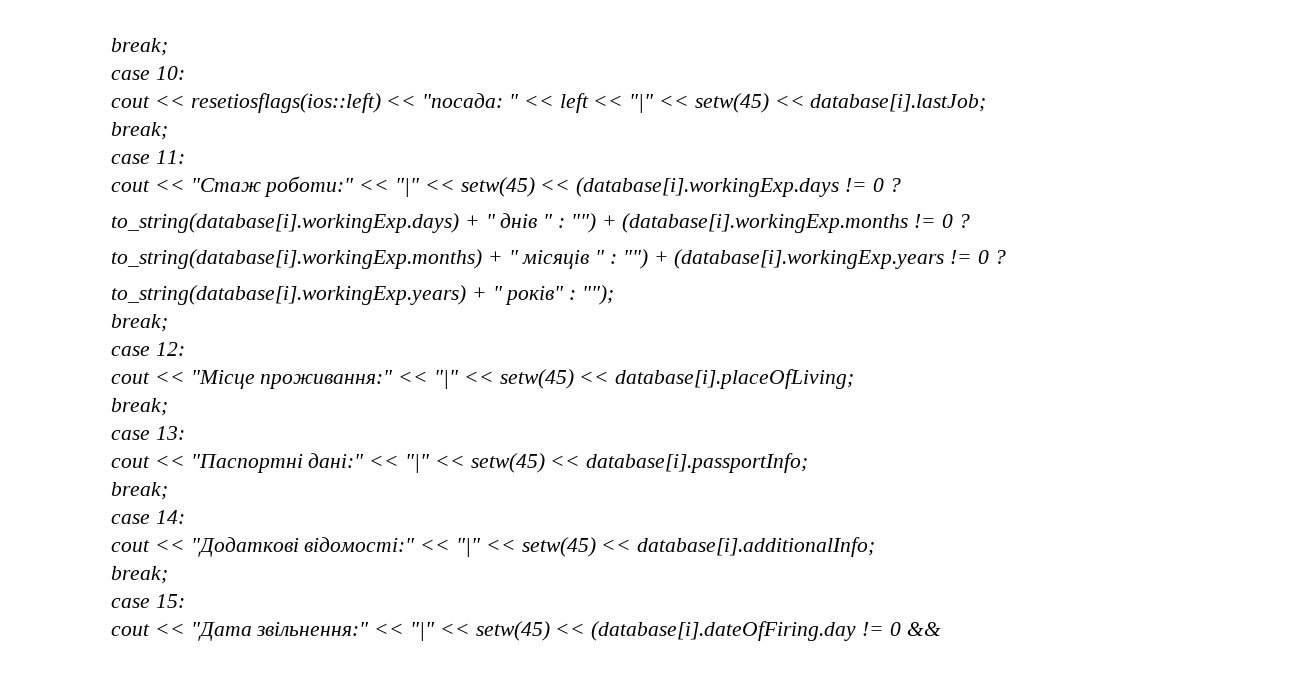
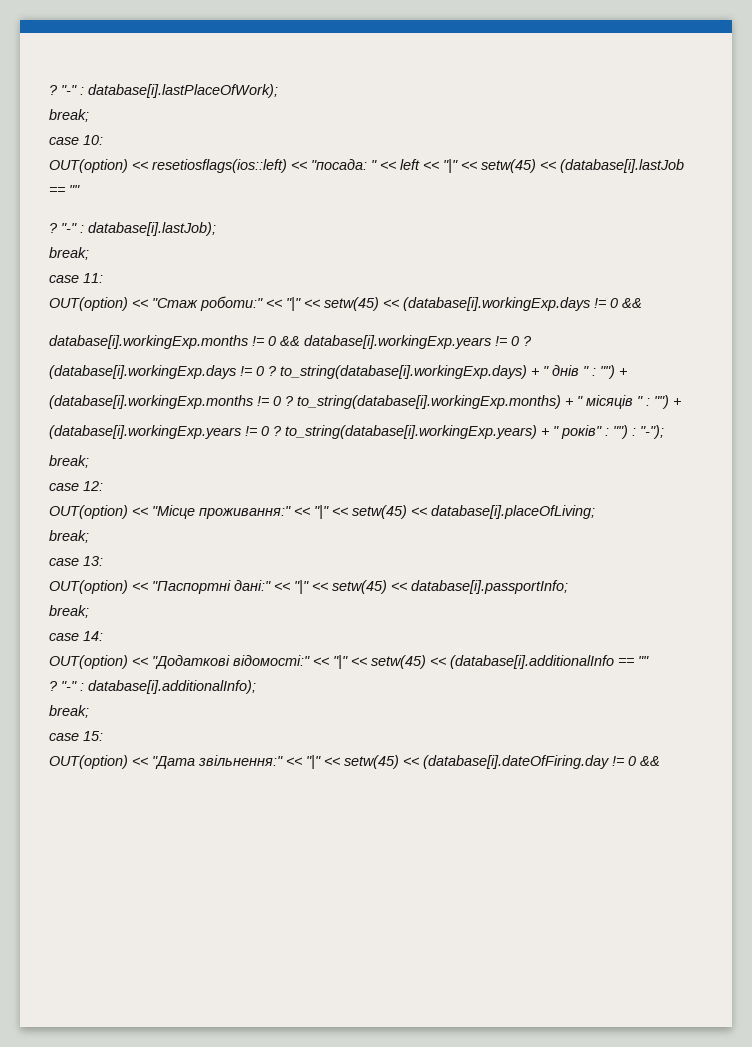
+ ? "-" : database[i].lastPlaceOfWork);
- cout << resetiosflags(ios::left) << "посада: " << left << "|" << setw(45) << database[i].lastJob;
+ OUT(option) << resetiosflags(ios::left) << "посада: " << left << "|" << setw(45) << (database[i].lastJob == ""
+ ? "-" : database[i].lastJob);
- cout << "Стаж роботи:" << "|" << setw(45) << (database[i].workingExp.days != 0 ?
- to_string(database[i].workingExp.days) + " днів " : "") + (database[i].workingExp.months != 0 ?
- to_string(database[i].workingExp.months) + " місяців " : "") + (database[i].workingExp.years != 0 ?
- to_string(database[i].workingExp.years) + " років" : "");
+ OUT(option) << "Стаж роботи:" << "|" << setw(45) << (database[i].workingExp.days != 0 &&
+ database[i].workingExp.months != 0 && database[i].workingExp.years != 0 ?
+ (database[i].workingExp.days != 0 ? to_string(database[i].workingExp.days) + " днів " : "") +
+ (database[i].workingExp.months != 0 ? to_string(database[i].workingExp.months) + " місяців " : "") +
+ (database[i].workingExp.years != 0 ? to_string(database[i].workingExp.years) + " років" : "") : "-");
- cout << "Місце проживання:" << "|" << setw(45) << database[i].placeOfLiving;
+ OUT(option) << "Місце проживання:" << "|" << setw(45) << database[i].placeOfLiving;
- cout << "Паспортні дані:" << "|" << setw(45) << database[i].passportInfo;
+ OUT(option) << "Паспортні дані:" << "|" << setw(45) << database[i].passportInfo;
- cout << "Додаткові відомості:" << "|" << setw(45) << database[i].additionalInfo;
+ OUT(option) << "Додаткові відомості:" << "|" << setw(45) << (database[i].additionalInfo == ""
+ ? "-" : database[i].additionalInfo);
- cout << "Дата звільнення:" << "|" << setw(45) << (database[i].dateOfFiring.day != 0 &&
+ OUT(option) << "Дата звільнення:" << "|" << setw(45) << (database[i].dateOfFiring.day != 0 &&

